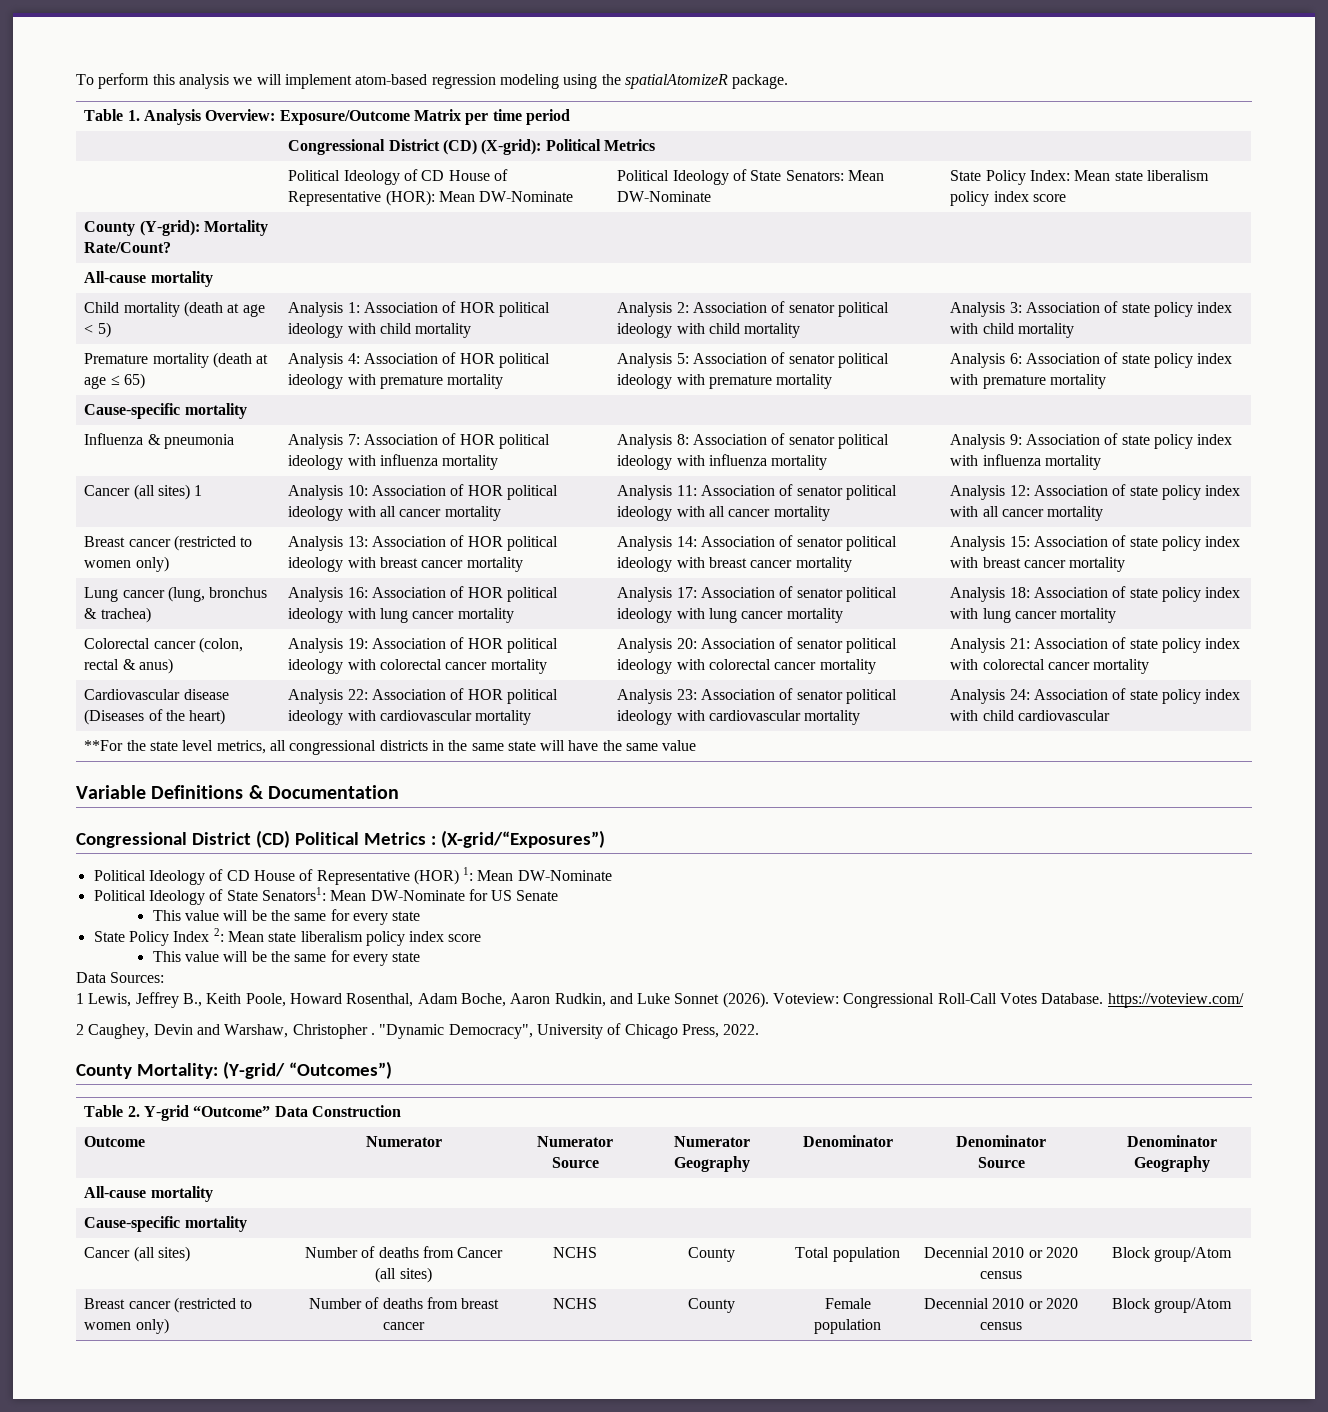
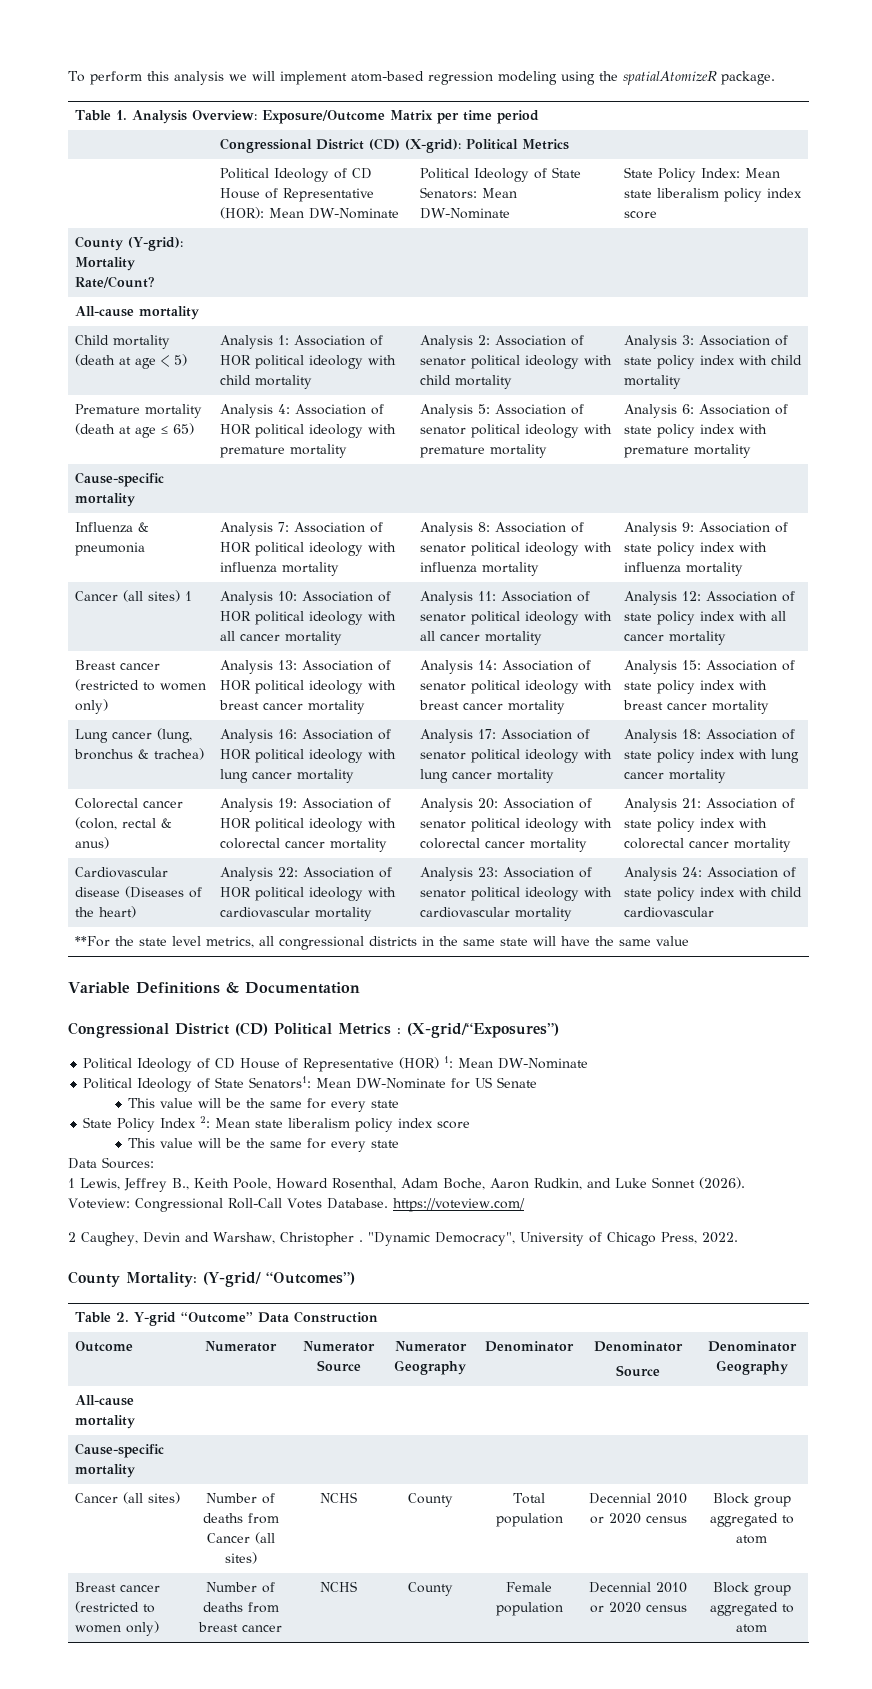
- Cancer (all sites) | Number of deaths from Cancer (all sites) | NCHS | County | Total population | Decennial 2010 or 2020 census | Block group/Atom
+ Cancer (all sites) | Number of deaths from Cancer (all sites) | NCHS | County | Total population | Decennial 2010 or 2020 census | Block group aggregated to atom
- Breast cancer (restricted to women only) | Number of deaths from breast cancer | NCHS | County | Female population | Decennial 2010 or 2020 census | Block group/Atom
+ Breast cancer (restricted to women only) | Number of deaths from breast cancer | NCHS | County | Female population | Decennial 2010 or 2020 census | Block group aggregated to atom

